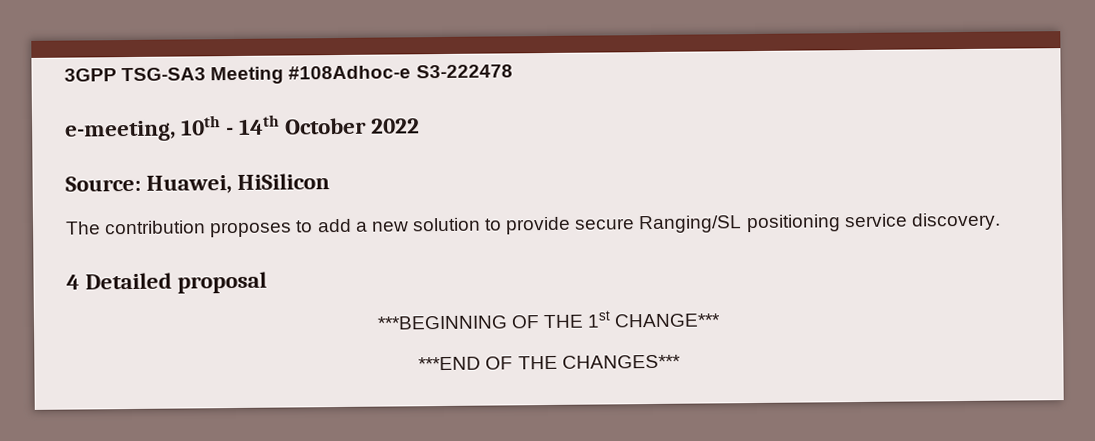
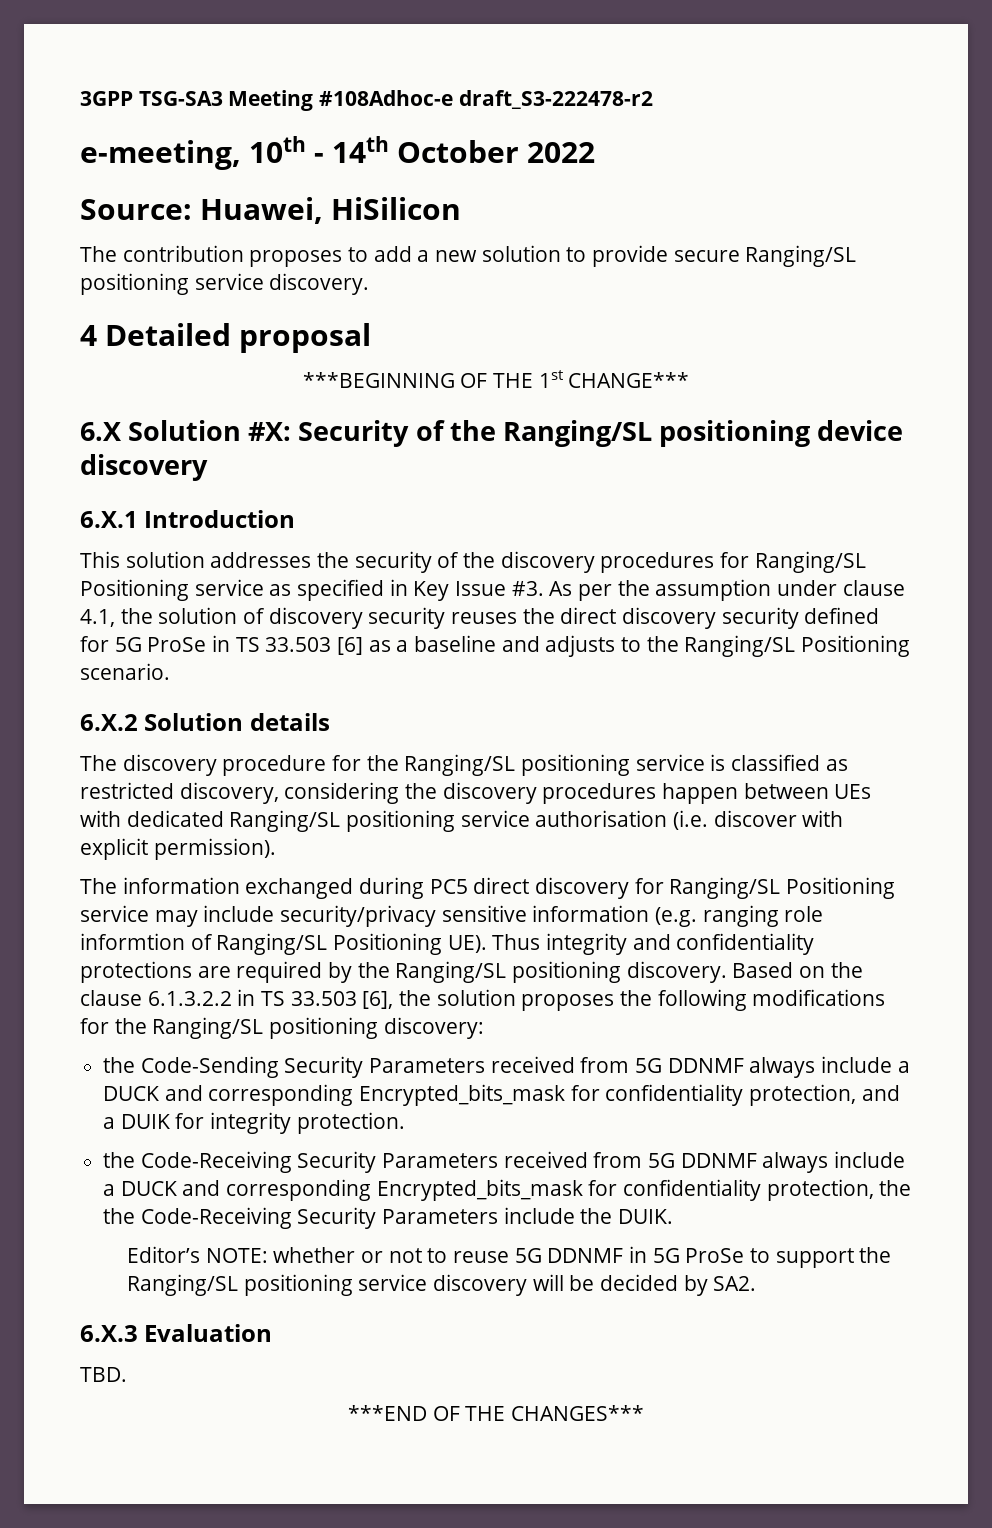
- 3GPP TSG-SA3 Meeting #108Adhoc-e S3-222478
+ 3GPP TSG-SA3 Meeting #108Adhoc-e draft_S3-222478-r2
+ 6.X Solution #X: Security of the Ranging/SL positioning device discovery
+ 6.X.1 Introduction
+ This solution addresses the security of the discovery procedures for Ranging/SL Positioning service as specified in Key Issue #3. As per the assumption under clause 4.1, the solution of discovery security reuses the direct discovery security defined for 5G ProSe in TS 33.503 [6] as a baseline and adjusts to the Ranging/SL Positioning scenario.
+ 6.X.2 Solution details
+ The discovery procedure for the Ranging/SL positioning service is classified as restricted discovery, considering the discovery procedures happen between UEs with dedicated Ranging/SL positioning service authorisation (i.e. discover with explicit permission).
+ The information exchanged during PC5 direct discovery for Ranging/SL Positioning service may include security/privacy sensitive information (e.g. ranging role informtion of Ranging/SL Positioning UE). Thus integrity and confidentiality protections are required by the Ranging/SL positioning discovery. Based on the clause 6.1.3.2.2 in TS 33.503 [6], the solution proposes the following modifications for the Ranging/SL positioning discovery:
+ the Code-Sending Security Parameters received from 5G DDNMF always include a DUCK and corresponding Encrypted_bits_mask for confidentiality protection, and a DUIK for integrity protection.
+ the Code-Receiving Security Parameters received from 5G DDNMF always include a DUCK and corresponding Encrypted_bits_mask for confidentiality protection, the the Code-Receiving Security Parameters include the DUIK.
+ Editor’s NOTE: whether or not to reuse 5G DDNMF in 5G ProSe to support the Ranging/SL positioning service discovery will be decided by SA2.
+ 6.X.3 Evaluation
+ TBD.

